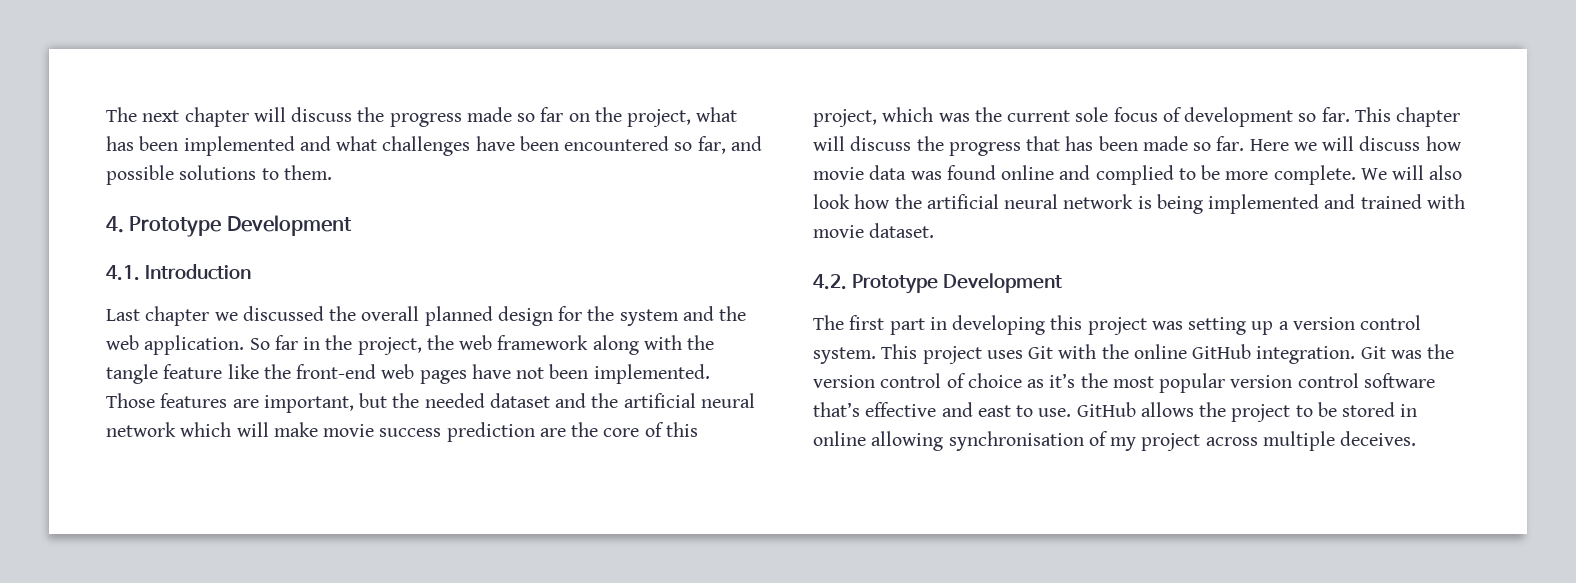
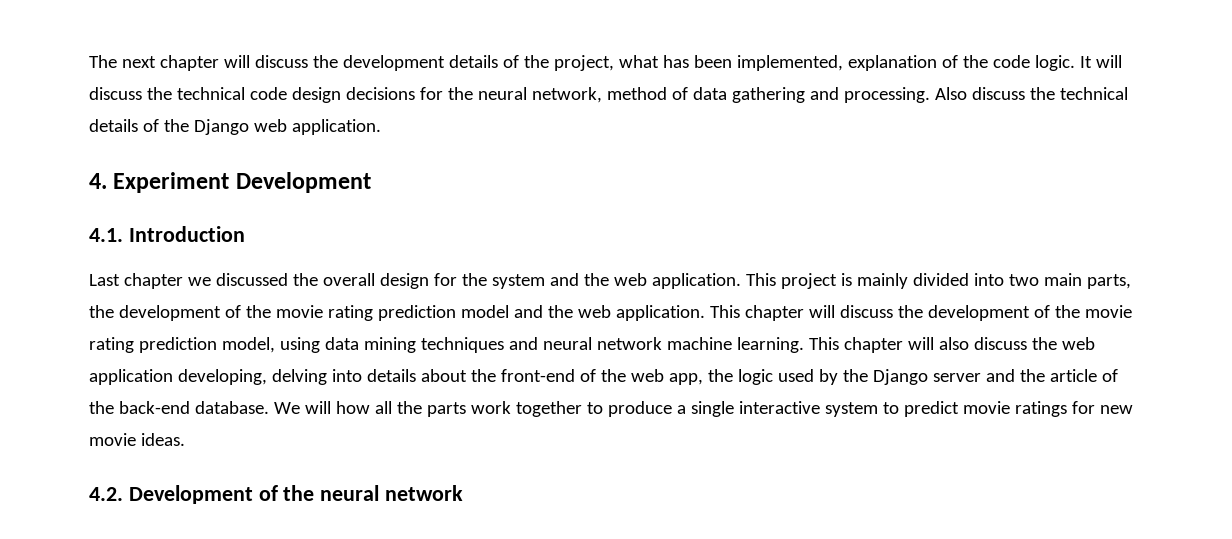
- The next chapter will discuss the progress made so far on the project, what has been implemented and what challenges have been encountered so far, and possible solutions to them.
+ The next chapter will discuss the development details of the project, what has been implemented, explanation of the code logic. It will discuss the technical code design decisions for the neural network, method of data gathering and processing. Also discuss the technical details of the Django web application.
- 4. Prototype Development
+ 4. Experiment Development
- Last chapter we discussed the overall planned design for the system and the web application.
+ Last chapter we discussed the overall design for the system and the web application.
- So far in the project, the web framework along with the tangle feature like the front-end web pages have not been implemented. Those features are important, but the needed dataset and the artificial neural network which will make movie success prediction are the core of this project, which was the current sole focus of development so far.
+ This project is mainly divided into two main parts, the development of the movie rating prediction model and the web application.
- This chapter will discuss the progress that has been made so far. Here we will discuss how movie data was found online and complied to be more complete. We will also look how the artificial neural network is being implemented and trained with movie dataset.
- 4.2. Prototype Development
- The first part in developing this project was setting up a version control system. This project uses Git with the online GitHub integration. Git was the version control of choice as it’s the most popular version control software that’s effective and east to use. GitHub allows the project to be stored in online allowing synchronisation of my project across multiple deceives.
+ This chapter will discuss the development of the movie rating prediction model, using data mining techniques and neural network machine learning. This chapter will also discuss the web application developing, delving into details about the front-end of the web app, the logic used by the Django server and the article of the back-end database. We will how all the parts work together to produce a single interactive system to predict movie ratings for new movie ideas.
+ 4.2. Development of the neural network

